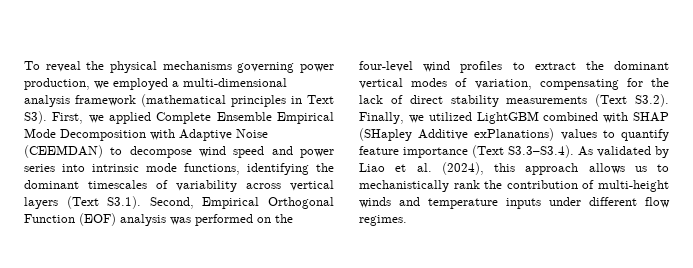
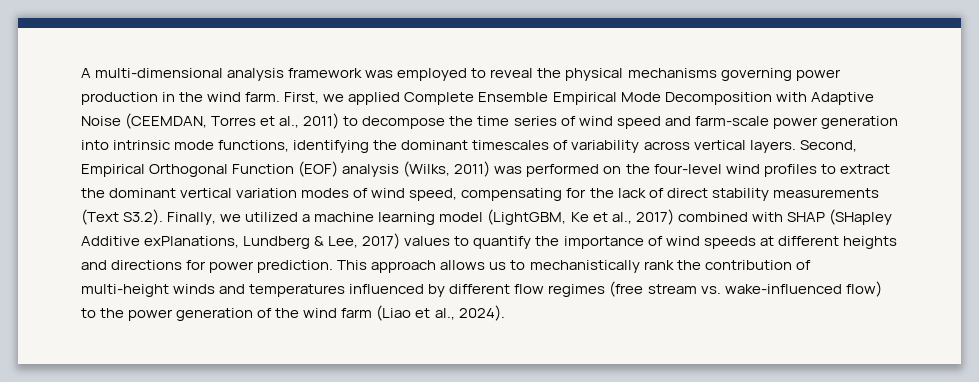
- To reveal the physical mechanisms governing power production, we employed a multi-dimensional analysis framework (mathematical principles in Text S3). First, we applied Complete Ensemble Empirical Mode Decomposition with Adaptive Noise (CEEMDAN) to decompose wind speed and power series into intrinsic mode functions, identifying the dominant timescales of variability across vertical layers (Text S3.1). Second, Empirical Orthogonal Function (EOF) analysis was performed on the four-level wind profiles to extract the dominant vertical modes of variation, compensating for the lack of direct stability measurements (Text S3.2). Finally, we utilized LightGBM combined with SHAP (SHapley Additive exPlanations) values to quantify feature importance (Text S3.3–S3.4). As validated by Liao et al. (2024), this approach allows us to mechanistically rank the contribution of multi-height winds and temperature inputs under different flow regimes.
+ A multi-dimensional analysis framework was employed to reveal the physical mechanisms governing power production in the wind farm. First, we applied Complete Ensemble Empirical Mode Decomposition with Adaptive Noise (CEEMDAN, Torres et al., 2011) to decompose the time series of wind speed and farm-scale power generation into intrinsic mode functions, identifying the dominant timescales of variability across vertical layers. Second, Empirical Orthogonal Function (EOF) analysis (Wilks, 2011) was performed on the four-level wind profiles to extract the dominant vertical variation modes of wind speed, compensating for the lack of direct stability measurements (Text S3.2). Finally, we utilized a machine learning model (LightGBM, Ke et al., 2017) combined with SHAP (SHapley Additive exPlanations, Lundberg & Lee, 2017) values to quantify the importance of wind speeds at different heights and directions for power prediction. This approach allows us to mechanistically rank the contribution of multi-height winds and temperatures influenced by different flow regimes (free stream vs. wake-influenced flow) to the power generation of the wind farm (Liao et al., 2024).

